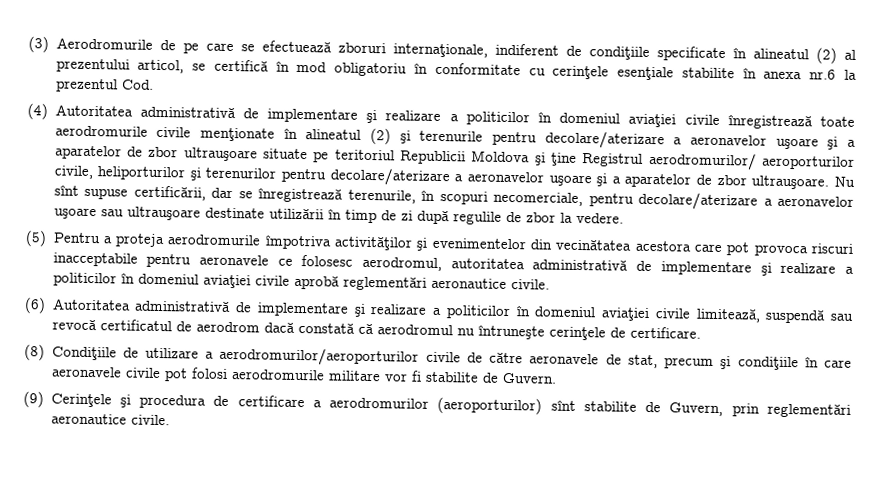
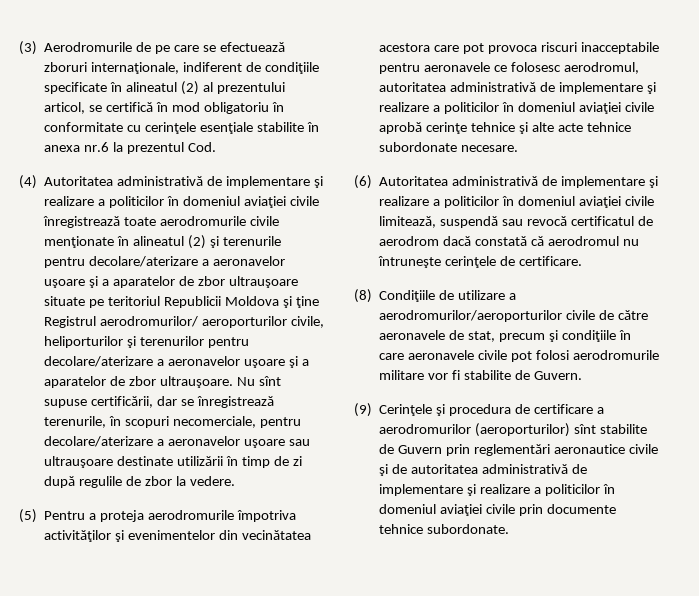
- (5) Pentru a proteja aerodromurile împotriva activităţilor şi evenimentelor din vecinătatea acestora care pot provoca riscuri inacceptabile pentru aeronavele ce folosesc aerodromul, autoritatea administrativă de implementare şi realizare a politicilor în domeniul aviaţiei civile aprobă reglementări aeronautice civile.
+ (5) Pentru a proteja aerodromurile împotriva activităţilor şi evenimentelor din vecinătatea acestora care pot provoca riscuri inacceptabile pentru aeronavele ce folosesc aerodromul, autoritatea administrativă de implementare şi realizare a politicilor în domeniul aviaţiei civile aprobă cerinţe tehnice şi alte acte tehnice subordonate necesare.
- (9) Cerinţele şi procedura de certificare a aerodromurilor (aeroporturilor) sînt stabilite de Guvern, prin reglementări aeronautice civile.
+ (9) Cerinţele şi procedura de certificare a aerodromurilor (aeroporturilor) sînt stabilite de Guvern prin reglementări aeronautice civile şi de autoritatea administrativă de implementare şi realizare a politicilor în domeniul aviaţiei civile prin documente tehnice subordonate.

